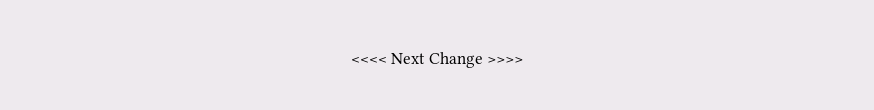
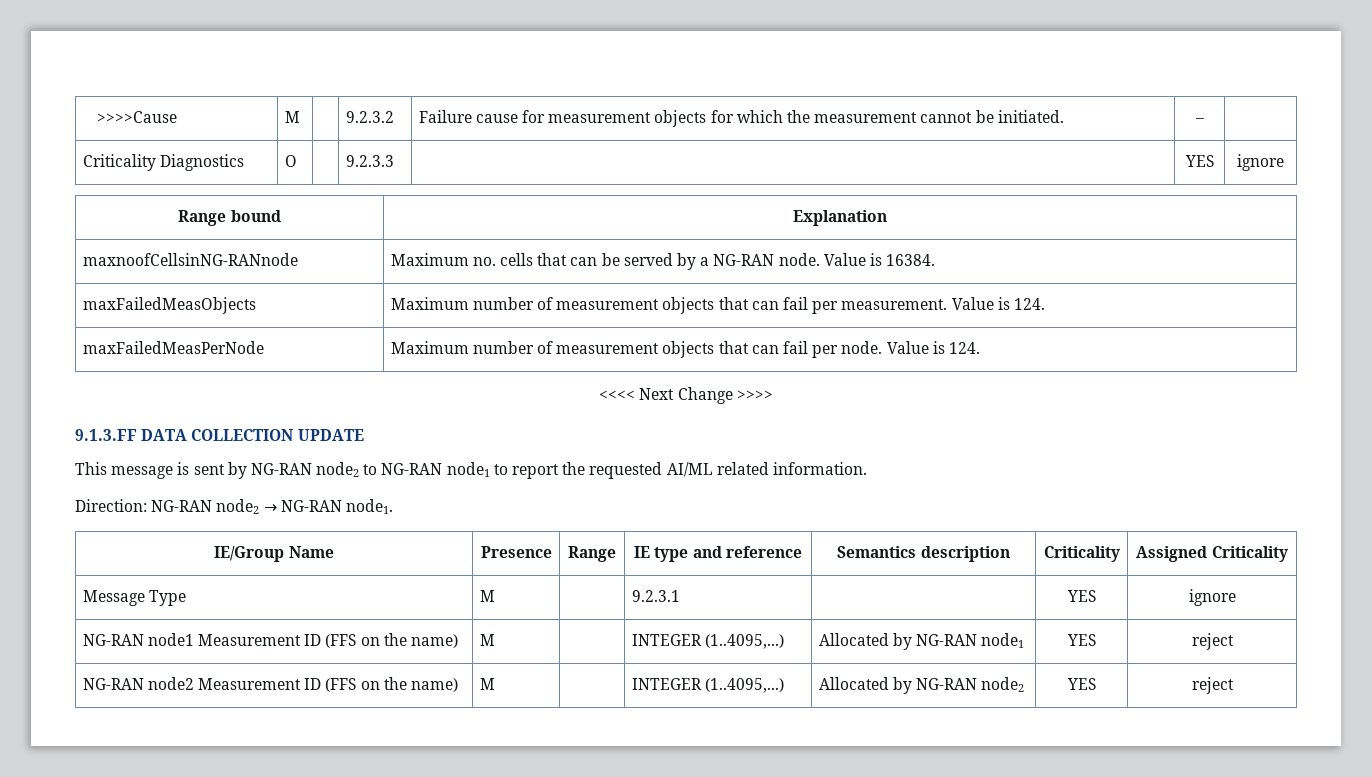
+ >>>>Cause | M | | 9.2.3.2 | Failure cause for measurement objects for which the measurement cannot be initiated. | – |
+ Criticality Diagnostics | O | | 9.2.3.3 | | YES | ignore
+ Range bound | Explanation
+ maxnoofCellsinNG-RANnode | Maximum no. cells that can be served by a NG-RAN node. Value is 16384.
+ maxFailedMeasObjects | Maximum number of measurement objects that can fail per measurement. Value is 124.
+ maxFailedMeasPerNode | Maximum number of measurement objects that can fail per node. Value is 124.
  <<<< Next Change >>>>
+ 9.1.3.FF DATA COLLECTION UPDATE
+ This message is sent by NG-RAN node2 to NG-RAN node1 to report the requested AI/ML related information.
+ Direction: NG-RAN node2 → NG-RAN node1.
+ IE/Group Name | Presence | Range | IE type and reference | Semantics description | Criticality | Assigned Criticality
+ Message Type | M | | 9.2.3.1 | | YES | ignore
+ NG-RAN node1 Measurement ID (FFS on the name) | M | | INTEGER (1..4095,...) | Allocated by NG-RAN node1 | YES | reject
+ NG-RAN node2 Measurement ID (FFS on the name) | M | | INTEGER (1..4095,...) | Allocated by NG-RAN node2 | YES | reject

